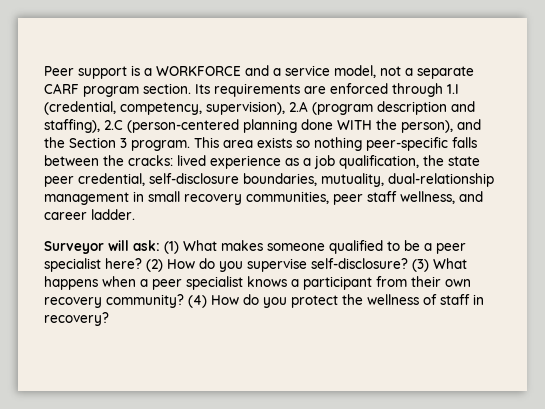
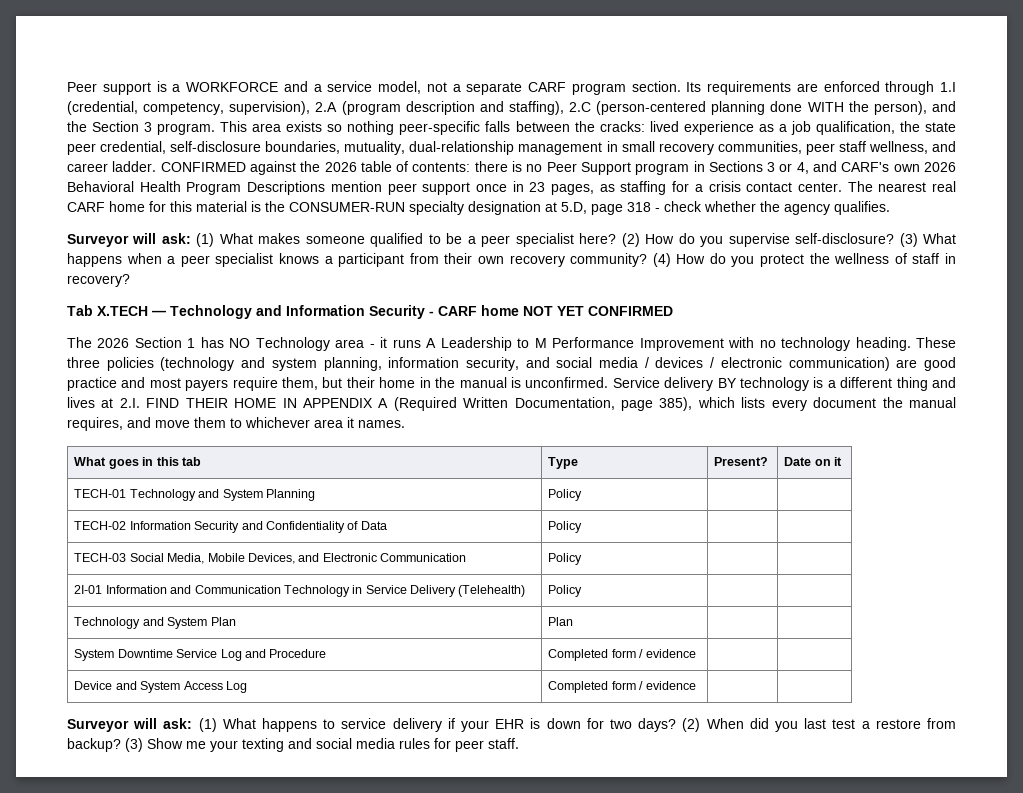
+ CONFIRMED against the 2026 table of contents: there is no Peer Support program in Sections 3 or 4, and CARF's own 2026 Behavioral Health Program Descriptions mention peer support once in 23 pages, as staffing for a crisis contact center. The nearest real CARF home for this material is the CONSUMER-RUN specialty designation at 5.D, page 318 - check whether the agency qualifies.
+ Tab X.TECH — Technology and Information Security - CARF home NOT YET CONFIRMED
+ The 2026 Section 1 has NO Technology area - it runs A Leadership to M Performance Improvement with no technology heading. These three policies (technology and system planning, information security, and social media / devices / electronic communication) are good practice and most payers require them, but their home in the manual is unconfirmed. Service delivery BY technology is a different thing and lives at 2.I. FIND THEIR HOME IN APPENDIX A (Required Written Documentation, page 385), which lists every document the manual requires, and move them to whichever area it names.
+ What goes in this tab | Type | Present? | Date on it
+ TECH-01 Technology and System Planning | Policy | |
+ TECH-02 Information Security and Confidentiality of Data | Policy | |
+ TECH-03 Social Media, Mobile Devices, and Electronic Communication | Policy | |
+ 2I-01 Information and Communication Technology in Service Delivery (Telehealth) | Policy | |
+ Technology and System Plan | Plan | |
+ System Downtime Service Log and Procedure | Completed form / evidence | |
+ Device and System Access Log | Completed form / evidence | |
+ Surveyor will ask: (1) What happens to service delivery if your EHR is down for two days? (2) When did you last test a restore from backup? (3) Show me your texting and social media rules for peer staff.

